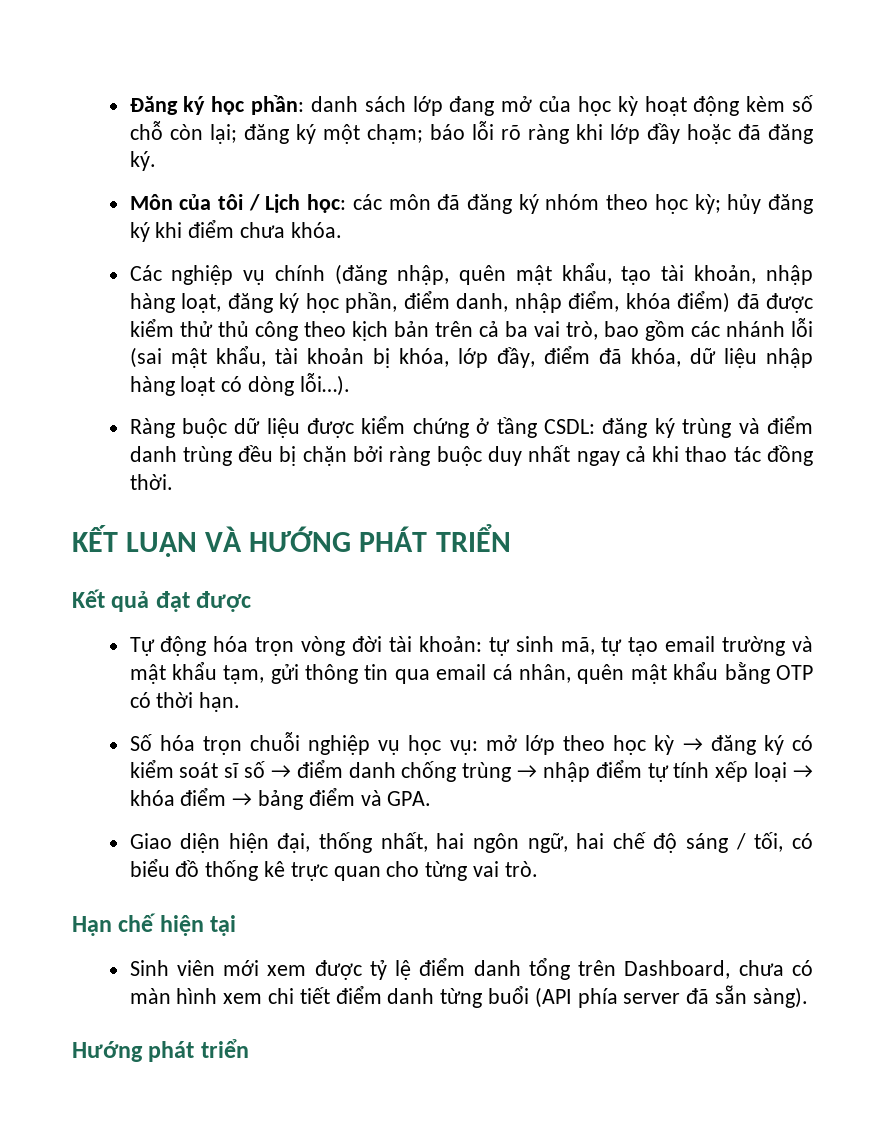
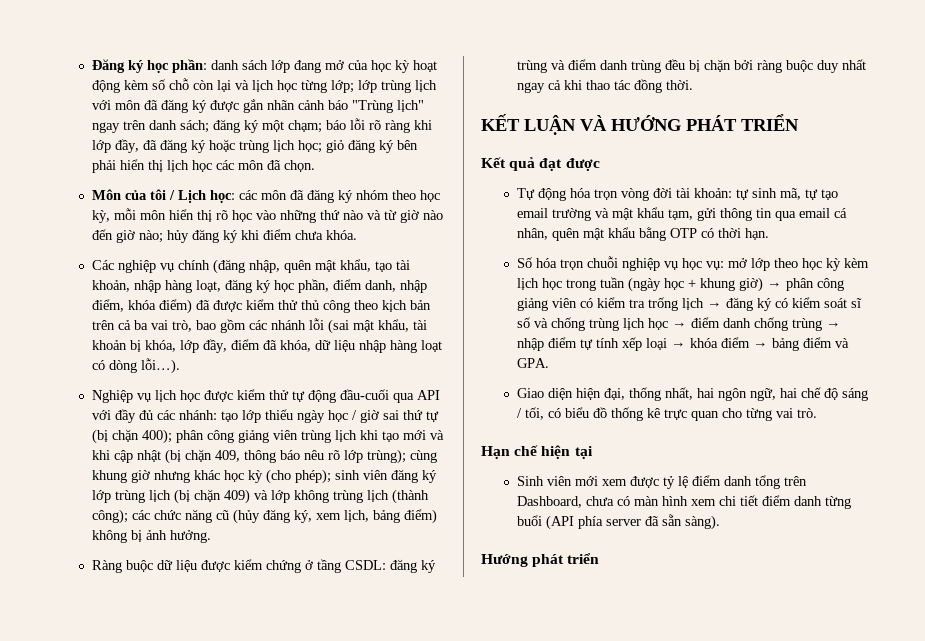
- Đăng ký học phần: danh sách lớp đang mở của học kỳ hoạt động kèm số chỗ còn lại; đăng ký một chạm; báo lỗi rõ ràng khi lớp đầy hoặc đã đăng ký.
+ Đăng ký học phần: danh sách lớp đang mở của học kỳ hoạt động kèm số chỗ còn lại và lịch học từng lớp; lớp trùng lịch với môn đã đăng ký được gắn nhãn cảnh báo "Trùng lịch" ngay trên danh sách; đăng ký một chạm; báo lỗi rõ ràng khi lớp đầy, đã đăng ký hoặc trùng lịch học; giỏ đăng ký bên phải hiển thị lịch học các môn đã chọn.
- Môn của tôi / Lịch học: các môn đã đăng ký nhóm theo học kỳ; hủy đăng ký khi điểm chưa khóa.
+ Môn của tôi / Lịch học: các môn đã đăng ký nhóm theo học kỳ, mỗi môn hiển thị rõ học vào những thứ nào và từ giờ nào đến giờ nào; hủy đăng ký khi điểm chưa khóa.
+ Nghiệp vụ lịch học được kiểm thử tự động đầu-cuối qua API với đầy đủ các nhánh: tạo lớp thiếu ngày học / giờ sai thứ tự (bị chặn 400); phân công giảng viên trùng lịch khi tạo mới và khi cập nhật (bị chặn 409, thông báo nêu rõ lớp trùng); cùng khung giờ nhưng khác học kỳ (cho phép); sinh viên đăng ký lớp trùng lịch (bị chặn 409) và lớp không trùng lịch (thành công); các chức năng cũ (hủy đăng ký, xem lịch, bảng điểm) không bị ảnh hưởng.
- Số hóa trọn chuỗi nghiệp vụ học vụ: mở lớp theo học kỳ → đăng ký có kiểm soát sĩ số → điểm danh chống trùng → nhập điểm tự tính xếp loại → khóa điểm → bảng điểm và GPA.
+ Số hóa trọn chuỗi nghiệp vụ học vụ: mở lớp theo học kỳ kèm lịch học trong tuần (ngày học + khung giờ) → phân công giảng viên có kiểm tra trống lịch → đăng ký có kiểm soát sĩ số và chống trùng lịch học → điểm danh chống trùng → nhập điểm tự tính xếp loại → khóa điểm → bảng điểm và GPA.

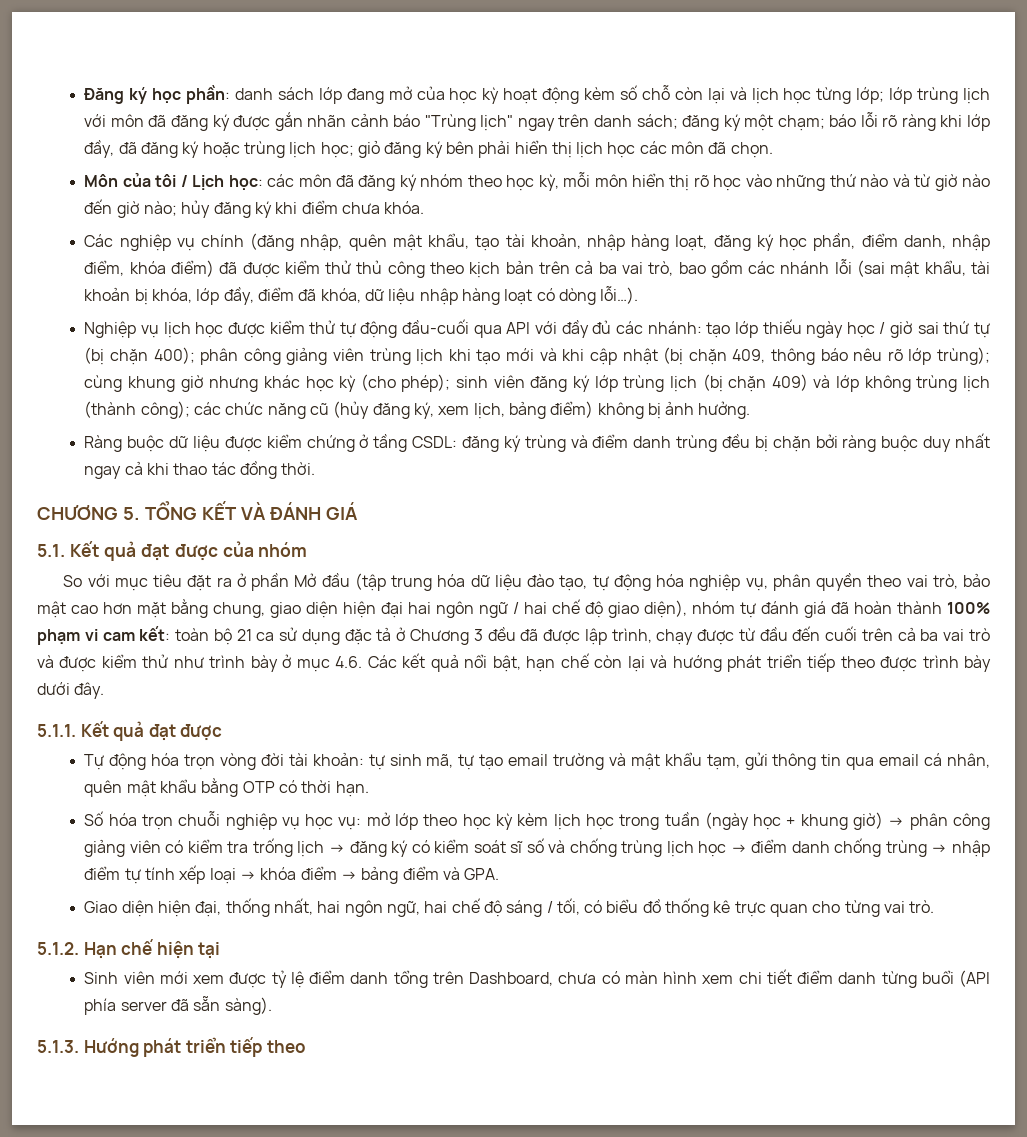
- KẾT LUẬN VÀ HƯỚNG PHÁT TRIỂN
- Kết quả đạt được
+ CHƯƠNG 5. TỔNG KẾT VÀ ĐÁNH GIÁ
+ 5.1. Kết quả đạt được của nhóm
+ So với mục tiêu đặt ra ở phần Mở đầu (tập trung hóa dữ liệu đào tạo, tự động hóa nghiệp vụ, phân quyền theo vai trò, bảo mật cao hơn mặt bằng chung, giao diện hiện đại hai ngôn ngữ / hai chế độ giao diện), nhóm tự đánh giá đã hoàn thành 100% phạm vi cam kết: toàn bộ 21 ca sử dụng đặc tả ở Chương 3 đều đã được lập trình, chạy được từ đầu đến cuối trên cả ba vai trò và được kiểm thử như trình bày ở mục 4.6. Các kết quả nổi bật, hạn chế còn lại và hướng phát triển tiếp theo được trình bày dưới đây.
+ 5.1.1. Kết quả đạt được
- Hạn chế hiện tại
+ 5.1.2. Hạn chế hiện tại
- Hướng phát triển
+ 5.1.3. Hướng phát triển tiếp theo

